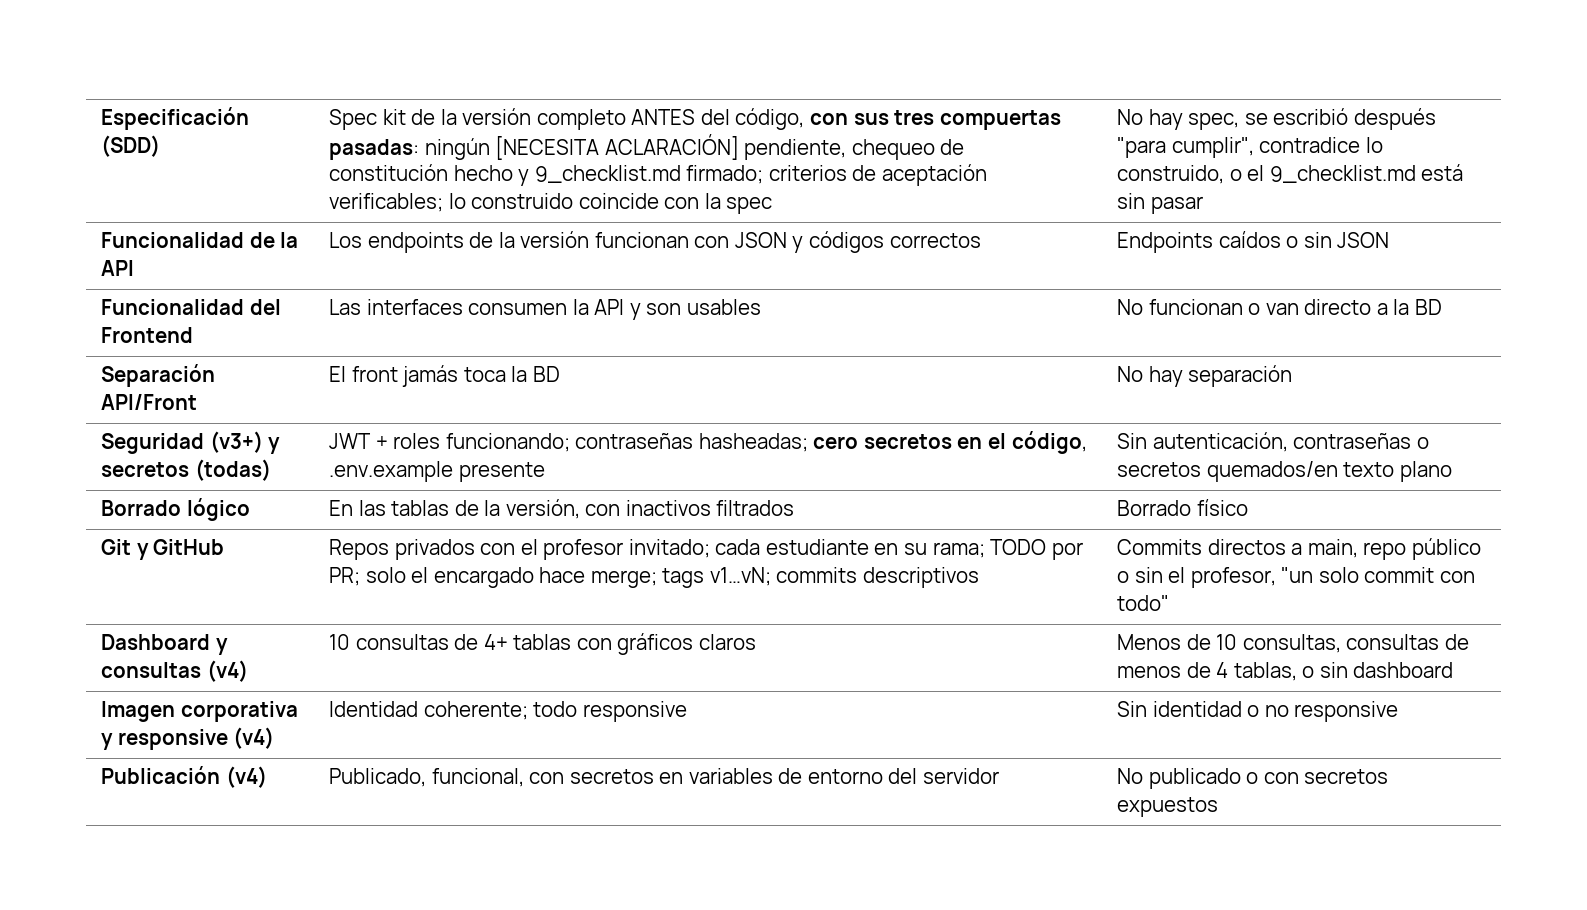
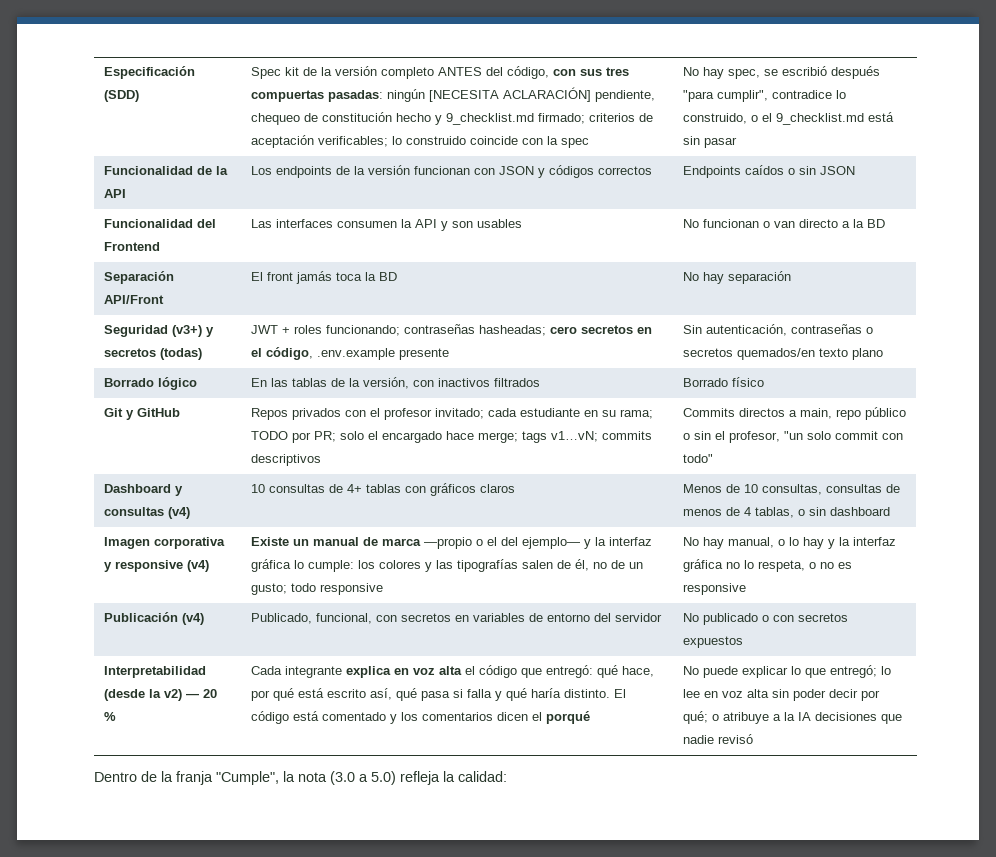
- Identidad coherente; todo responsive | Sin identidad o no responsive
+ Existe un manual de marca —propio o el del ejemplo— y la interfaz gráfica lo cumple: los colores y las tipografías salen de él, no de un gusto; todo responsive | No hay manual, o lo hay y la interfaz gráfica no lo respeta, o no es responsive
+ Interpretabilidad (desde la v2) — 20 % | Cada integrante explica en voz alta el código que entregó: qué hace, por qué está escrito así, qué pasa si falla y qué haría distinto. El código está comentado y los comentarios dicen el porqué | No puede explicar lo que entregó; lo lee en voz alta sin poder decir por qué; o atribuye a la IA decisiones que nadie revisó
+ Dentro de la franja "Cumple", la nota (3.0 a 5.0) refleja la calidad:

